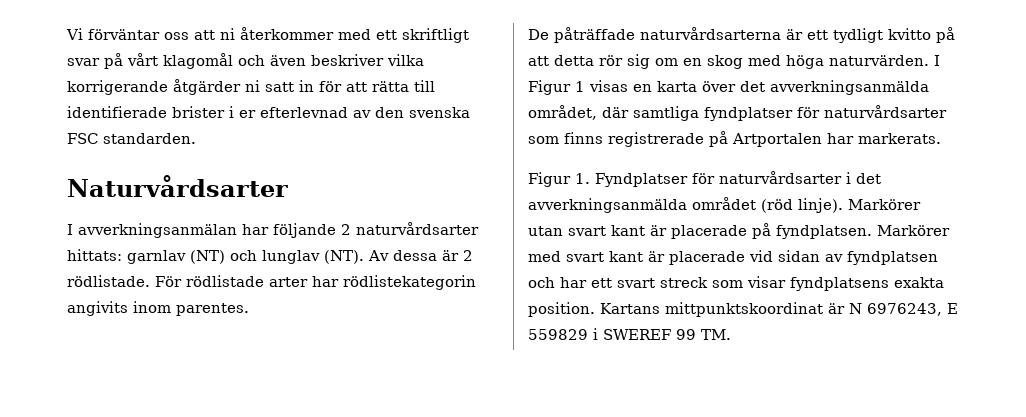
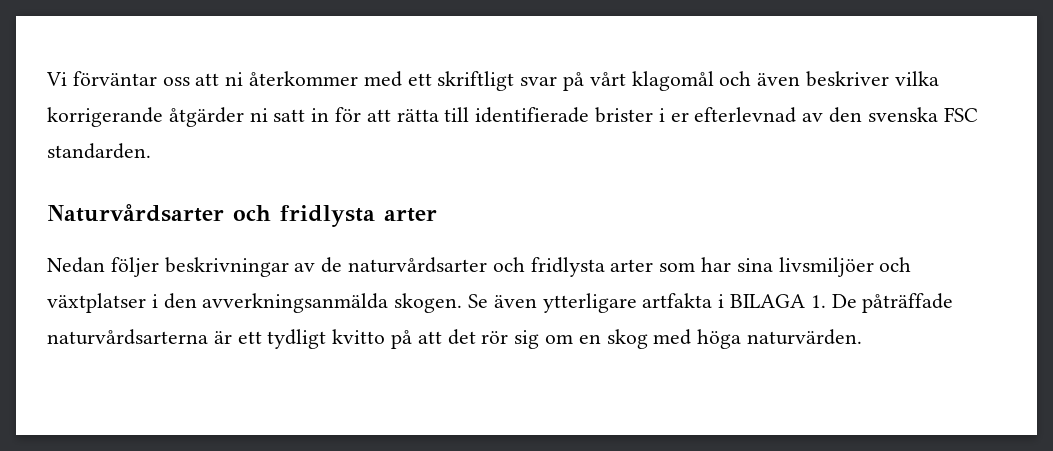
- Naturvårdsarter
- I avverkningsanmälan har följande 2 naturvårdsarter hittats: garnlav (NT) och lunglav (NT). Av dessa är 2 rödlistade. För rödlistade arter har rödlistekategorin angivits inom parentes.
- De påträffade naturvårdsarterna är ett tydligt kvitto på att detta rör sig om en skog med höga naturvärden. I Figur 1 visas en karta över det avverkningsanmälda området, där samtliga fyndplatser för naturvårdsarter som finns registrerade på Artportalen har markerats.
- Figur 1. Fyndplatser för naturvårdsarter i det avverkningsanmälda området (röd linje). Markörer utan svart kant är placerade på fyndplatsen. Markörer med svart kant är placerade vid sidan av fyndplatsen och har ett svart streck som visar fyndplatsens exakta position. Kartans mittpunktskoordinat är N 6976243, E 559829 i SWEREF 99 TM.
+ Naturvårdsarter och fridlysta arter
+ Nedan följer beskrivningar av de naturvårdsarter och fridlysta arter som har sina livsmiljöer och växtplatser i den avverkningsanmälda skogen. Se även ytterligare artfakta i BILAGA 1. De påträffade naturvårdsarterna är ett tydligt kvitto på att det rör sig om en skog med höga naturvärden.

